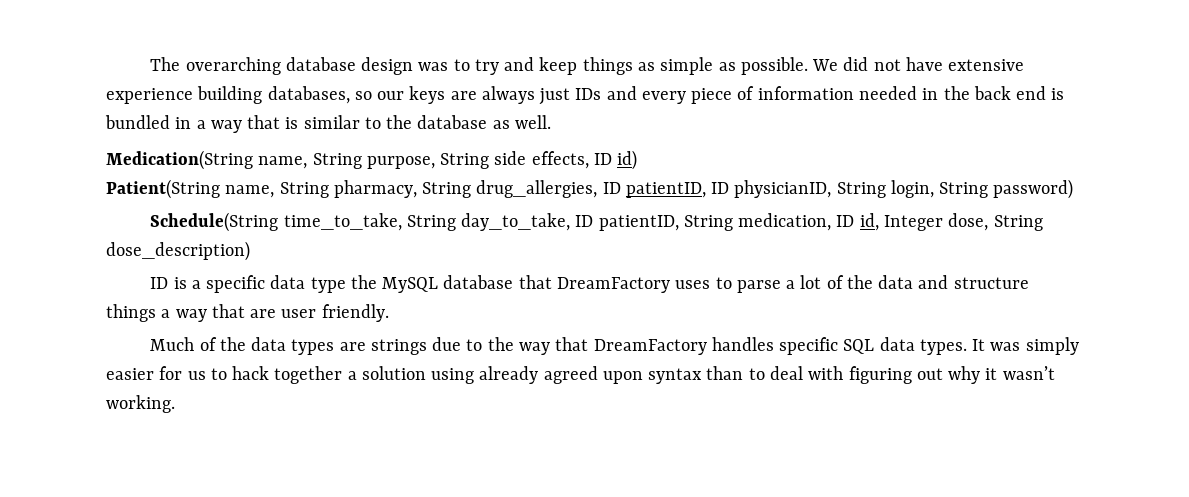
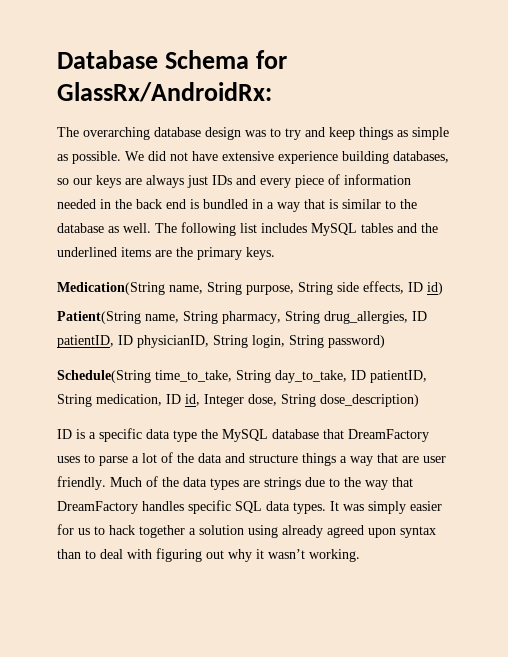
+ Database Schema for GlassRx/AndroidRx:
+ The following list includes MySQL tables and the underlined items are the primary keys.
- ID is a specific data type the MySQL database that DreamFactory uses to parse a lot of the data and structure things a way that are user friendly.
- Much of the data types are strings due to the way that DreamFactory handles specific SQL data types.
+ ID is a specific data type the MySQL database that DreamFactory uses to parse a lot of the data and structure things a way that are user friendly. Much of the data types are strings due to the way that DreamFactory handles specific SQL data types.

